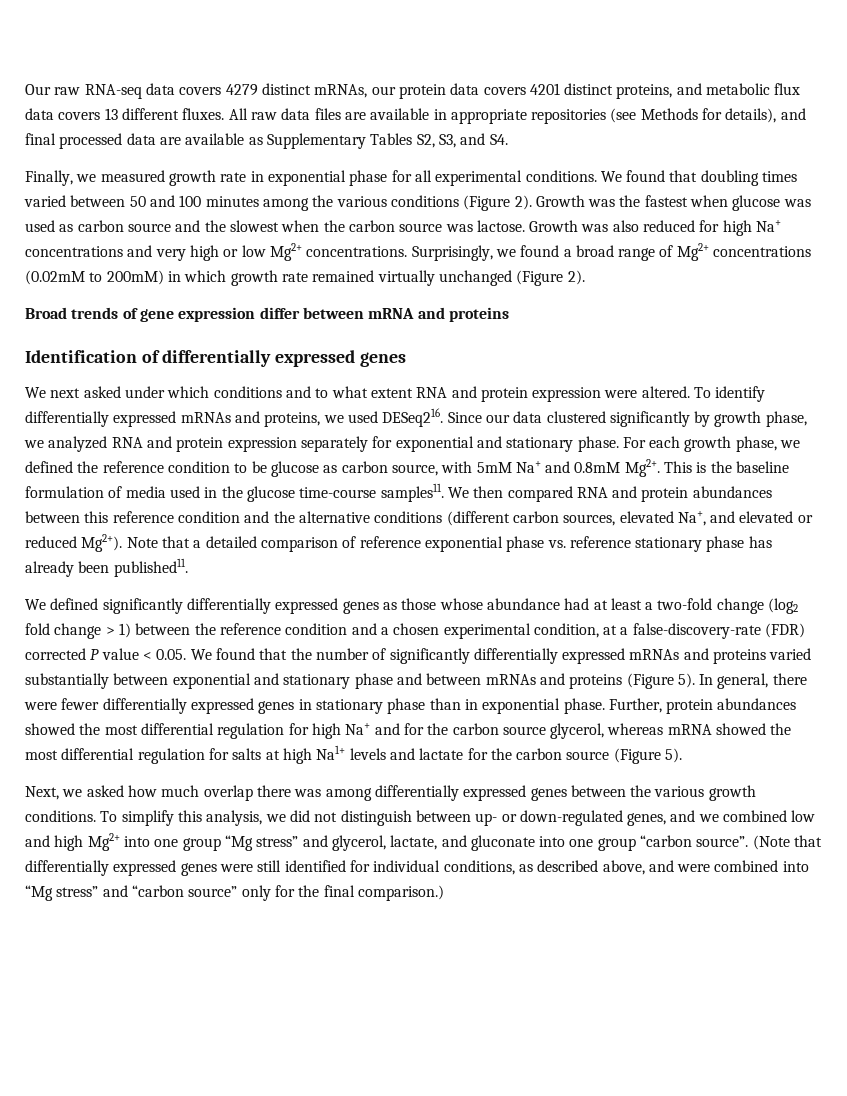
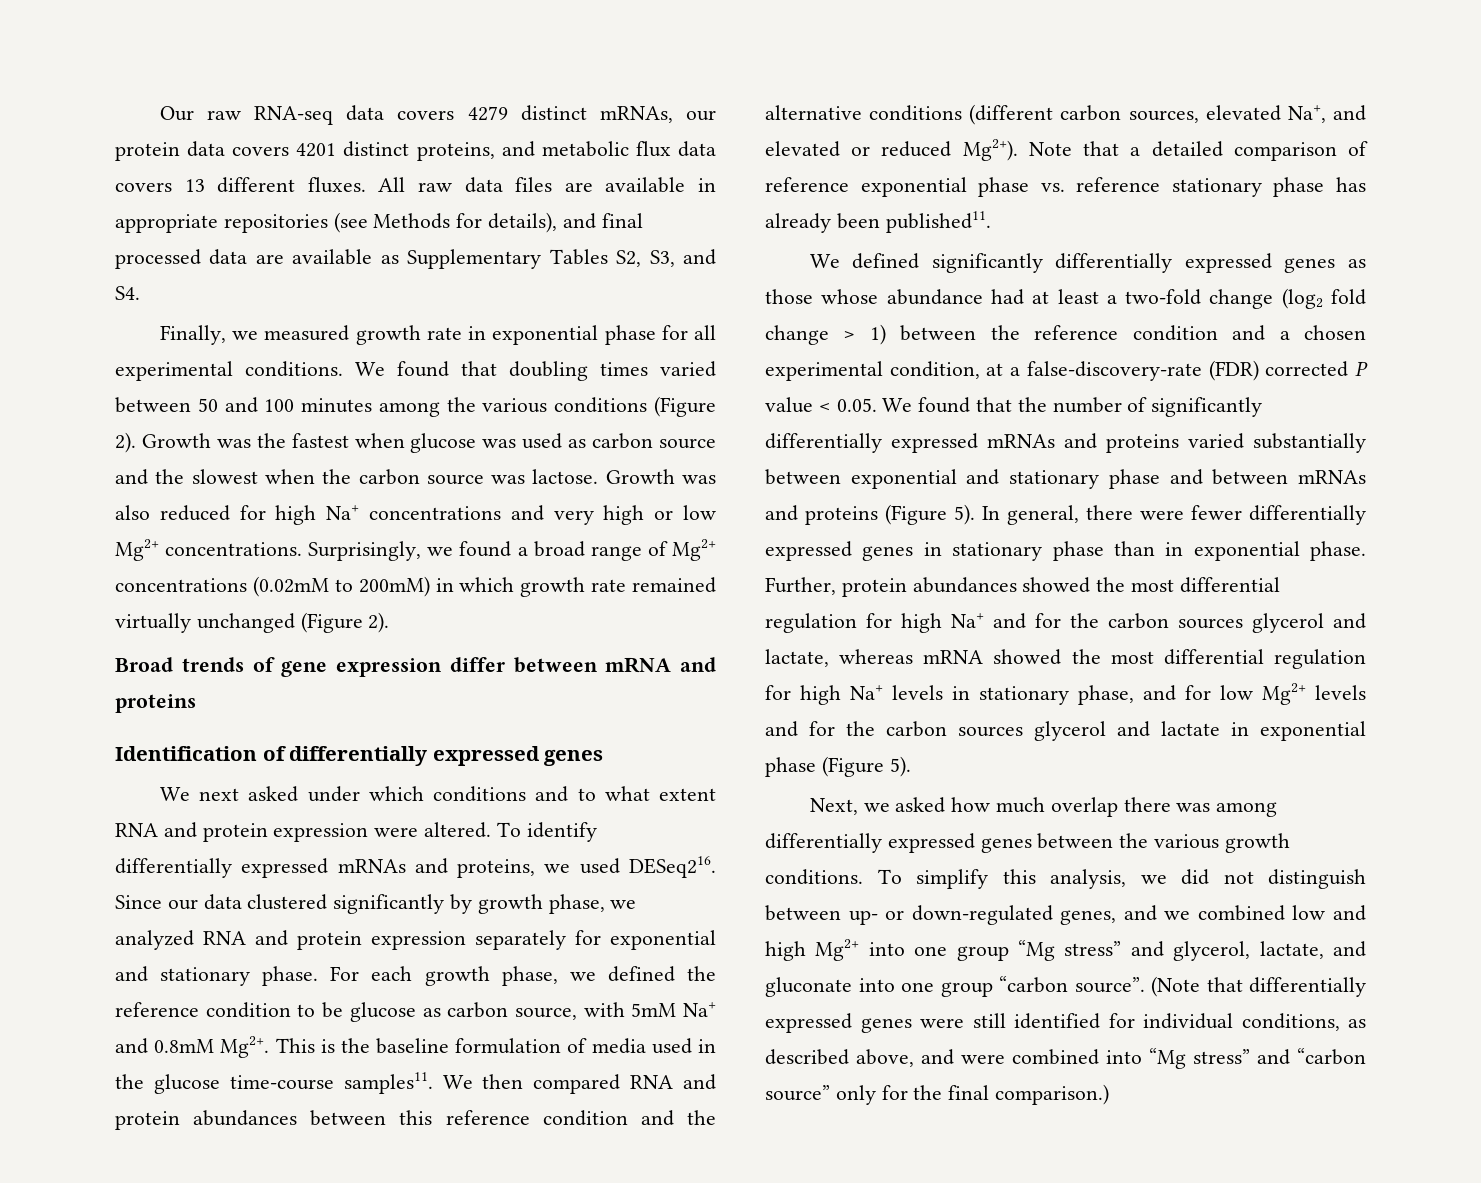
- Further, protein abundances showed the most differential regulation for high Na+ and for the carbon source glycerol, whereas mRNA showed the most differential regulation for salts at high Na1+ levels and lactate for the carbon source (Figure 5).
+ Further, protein abundances showed the most differential regulation for high Na+ and for the carbon sources glycerol and lactate, whereas mRNA showed the most differential regulation for high Na+ levels in stationary phase, and for low Mg2+ levels and for the carbon sources glycerol and lactate in exponential phase (Figure 5).

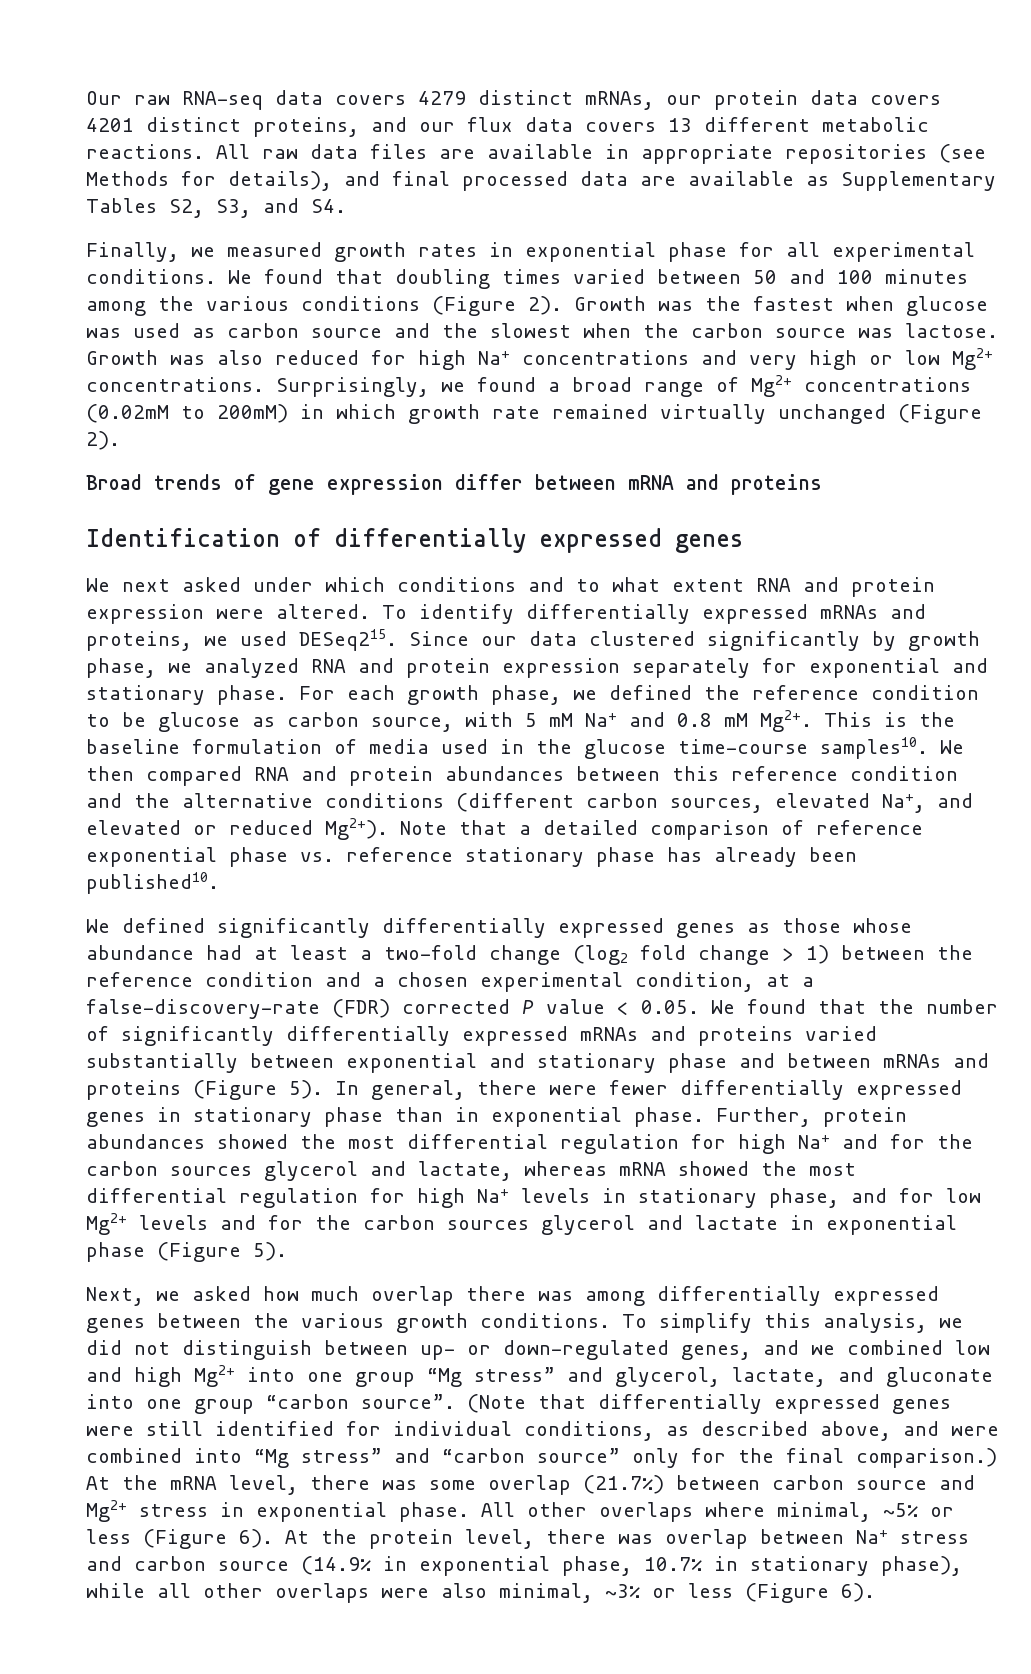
- Our raw RNA-seq data covers 4279 distinct mRNAs, our protein data covers 4201 distinct proteins, and metabolic flux data covers 13 different fluxes.
+ Our raw RNA-seq data covers 4279 distinct mRNAs, our protein data covers 4201 distinct proteins, and our flux data covers 13 different metabolic reactions.
- Finally, we measured growth rate in exponential phase for all experimental conditions.
+ Finally, we measured growth rates in exponential phase for all experimental conditions.
- To identify differentially expressed mRNAs and proteins, we used DESeq216.
+ To identify differentially expressed mRNAs and proteins, we used DESeq215.
- For each growth phase, we defined the reference condition to be glucose as carbon source, with 5mM Na+ and 0.8mM Mg2+.
+ For each growth phase, we defined the reference condition to be glucose as carbon source, with 5 mM Na+ and 0.8 mM Mg2+.
- This is the baseline formulation of media used in the glucose time-course samples11.
+ This is the baseline formulation of media used in the glucose time-course samples10.
- Note that a detailed comparison of reference exponential phase vs. reference stationary phase has already been published11.
+ Note that a detailed comparison of reference exponential phase vs. reference stationary phase has already been published10.
+ At the mRNA level, there was some overlap (21.7%) between carbon source and Mg2+ stress in exponential phase. All other overlaps where minimal, ~5% or less (Figure 6). At the protein level, there was overlap between Na+ stress and carbon source (14.9% in exponential phase, 10.7% in stationary phase), while all other overlaps were also minimal, ~3% or less (Figure 6).

